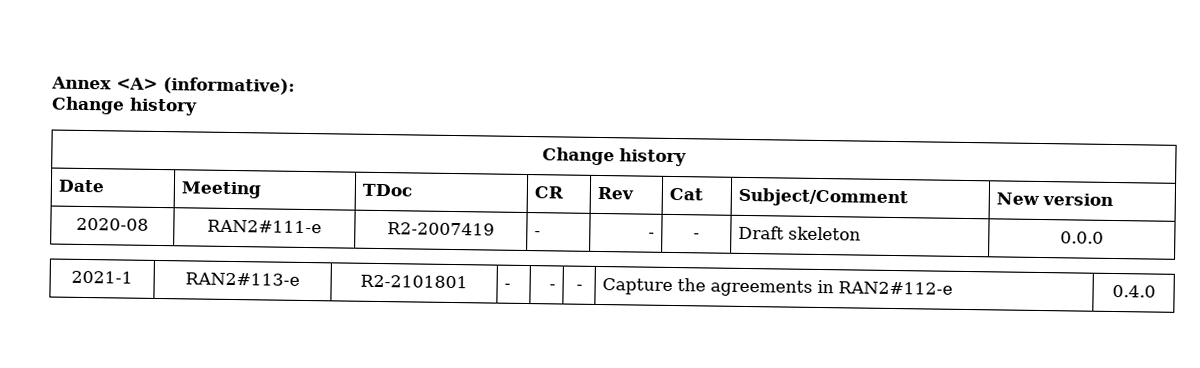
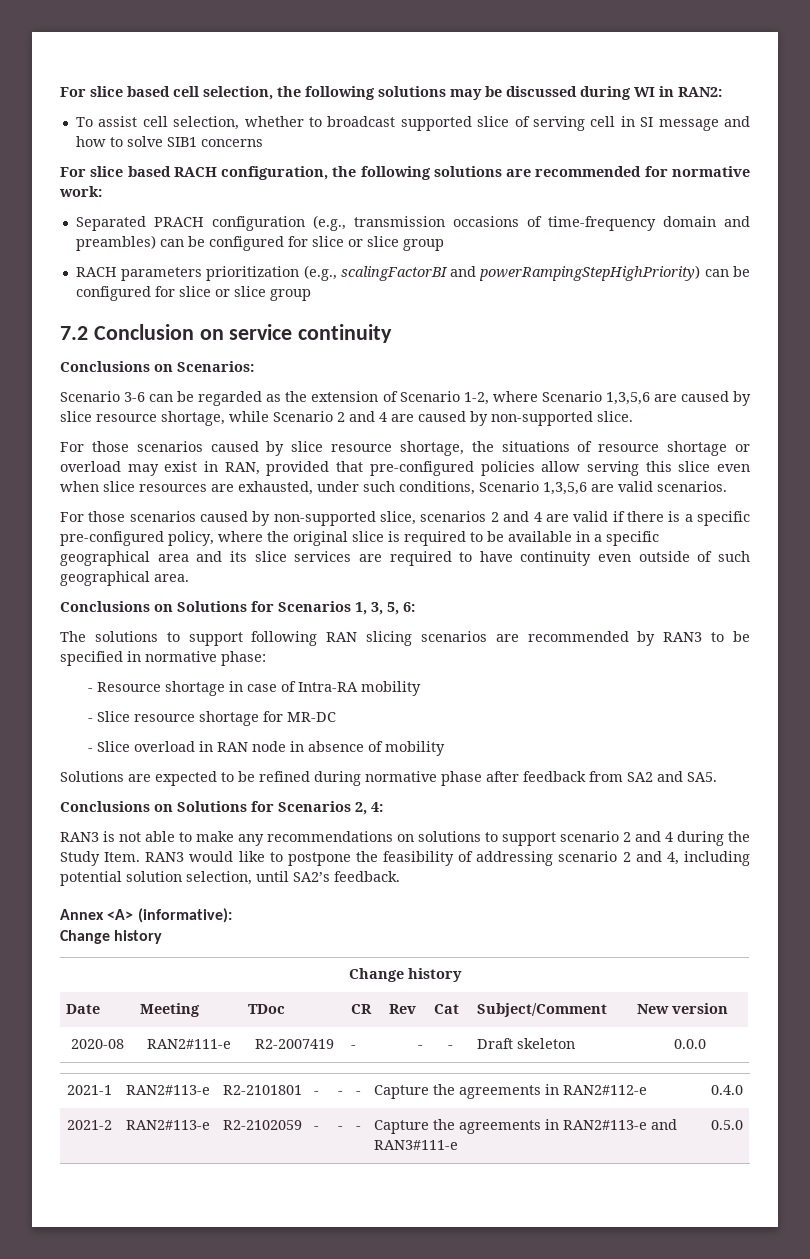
+ For slice based cell selection, the following solutions may be discussed during WI in RAN2:
+ To assist cell selection, whether to broadcast supported slice of serving cell in SI message and how to solve SIB1 concerns
+ For slice based RACH configuration, the following solutions are recommended for normative work:
+ Separated PRACH configuration (e.g., transmission occasions of time-frequency domain and preambles) can be configured for slice or slice group
+ RACH parameters prioritization (e.g., scalingFactorBI and powerRampingStepHighPriority) can be configured for slice or slice group
+ 7.2 Conclusion on service continuity
+ Conclusions on Scenarios:
+ Scenario 3-6 can be regarded as the extension of Scenario 1-2, where Scenario 1,3,5,6 are caused by slice resource shortage, while Scenario 2 and 4 are caused by non-supported slice.
+ For those scenarios caused by slice resource shortage, the situations of resource shortage or overload may exist in RAN, provided that pre-configured policies allow serving this slice even when slice resources are exhausted, under such conditions, Scenario 1,3,5,6 are valid scenarios.
+ For those scenarios caused by non-supported slice, scenarios 2 and 4 are valid if there is a specific pre-configured policy, where the original slice is required to be available in a specific geographical area and its slice services are required to have continuity even outside of such geographical area.
+ Conclusions on Solutions for Scenarios 1, 3, 5, 6:
+ The solutions to support following RAN slicing scenarios are recommended by RAN3 to be specified in normative phase:
+ - Resource shortage in case of Intra-RA mobility
+ - Slice resource shortage for MR-DC
+ - Slice overload in RAN node in absence of mobility
+ Solutions are expected to be refined during normative phase after feedback from SA2 and SA5.
+ Conclusions on Solutions for Scenarios 2, 4:
+ RAN3 is not able to make any recommendations on solutions to support scenario 2 and 4 during the Study Item. RAN3 would like to postpone the feasibility of addressing scenario 2 and 4, including potential solution selection, until SA2’s feedback.
+ 2021-2 | RAN2#113-e | R2-2102059 | - | - | - | Capture the agreements in RAN2#113-e and RAN3#111-e | 0.5.0

